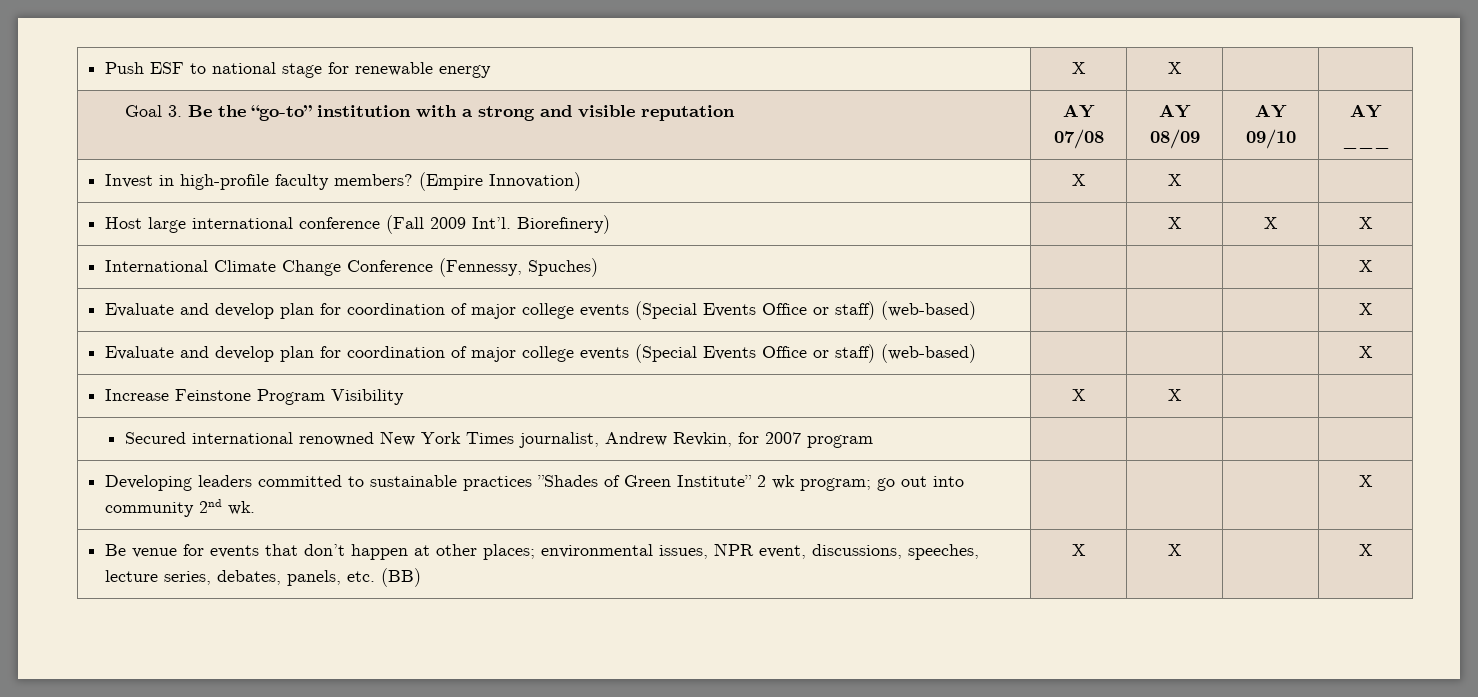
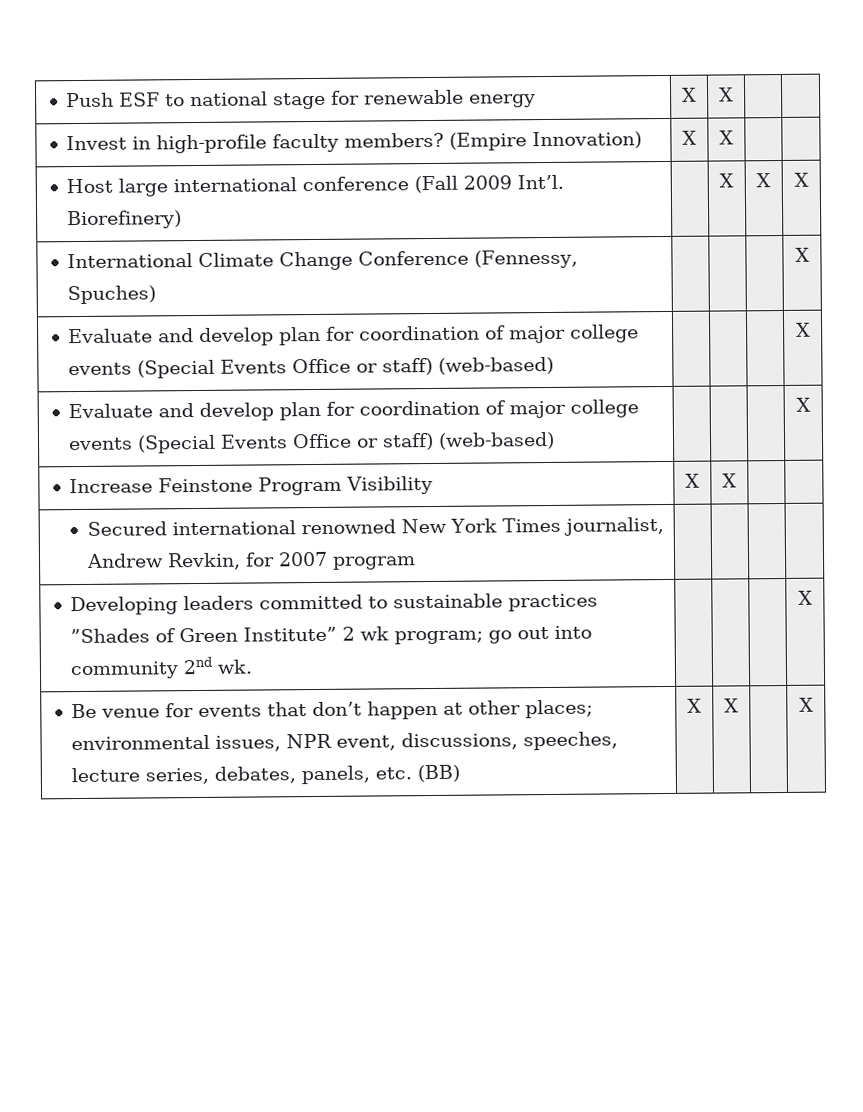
- Goal 3. Be the “go-to” institution with a strong and visible reputation | AY 07/08 | AY 08/09 | AY 09/10 | AY ___

